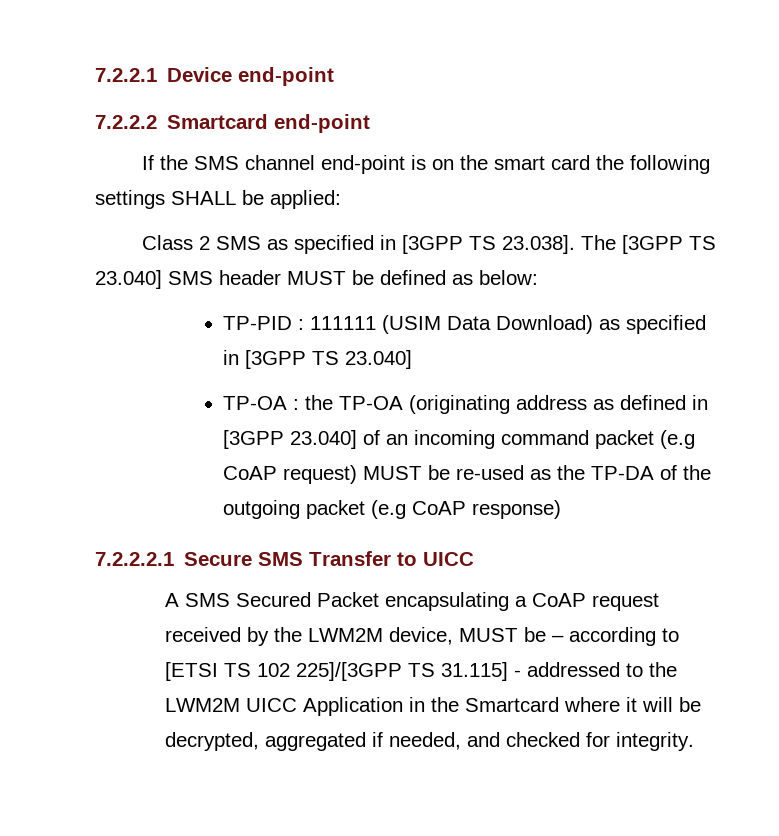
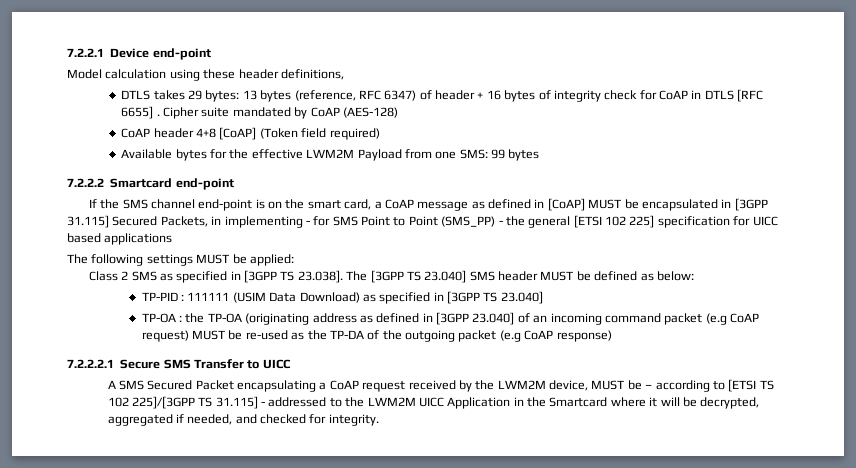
+ Model calculation using these header definitions,
+ DTLS takes 29 bytes: 13 bytes (reference, RFC 6347) of header + 16 bytes of integrity check for CoAP in DTLS [RFC 6655] . Cipher suite mandated by CoAP (AES-128)
+ CoAP header 4+8 [CoAP] (Token field required)
+ Available bytes for the effective LWM2M Payload from one SMS: 99 bytes
- If the SMS channel end-point is on the smart card the following settings SHALL be applied:
+ If the SMS channel end-point is on the smart card, a CoAP message as defined in [CoAP] MUST be encapsulated in [3GPP 31.115] Secured Packets, in implementing - for SMS Point to Point (SMS_PP) - the general [ETSI 102 225] specification for UICC based applications
+ The following settings MUST be applied:

